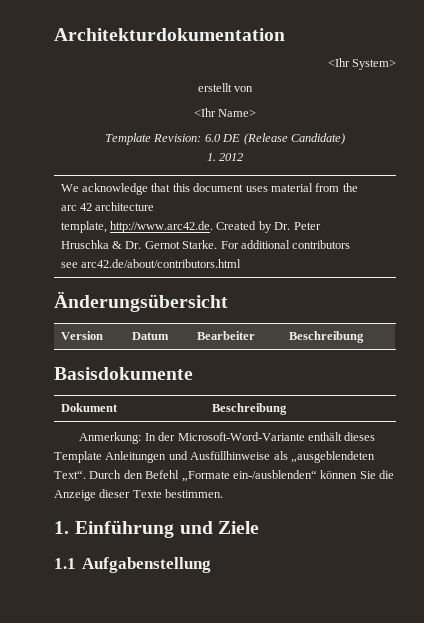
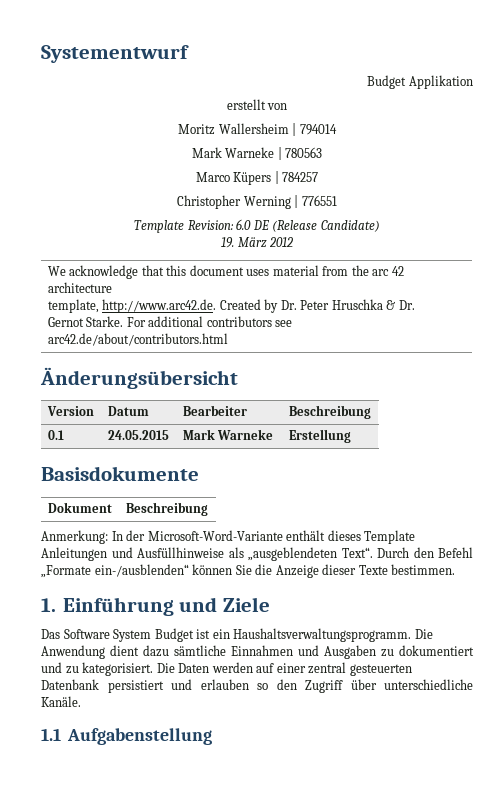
- Architekturdokumentation
- <Ihr System>
+ Systementwurf
+ Budget Applikation
- <Ihr Name>
+ Moritz Wallersheim | 794014
+ Mark Warneke | 780563
+ Marco Küpers | 784257
+ Christopher Werning | 776551
- 1. 2012
+ 19. März 2012
+ 0.1 | 24.05.2015 | Mark Warneke | Erstellung
+ Das Software System Budget ist ein Haushaltsverwaltungsprogramm. Die Anwendung dient dazu sämtliche Einnahmen und Ausgaben zu dokumentiert und zu kategorisiert. Die Daten werden auf einer zentral gesteuerten Datenbank persistiert und erlauben so den Zugriff über unterschiedliche Kanäle.

